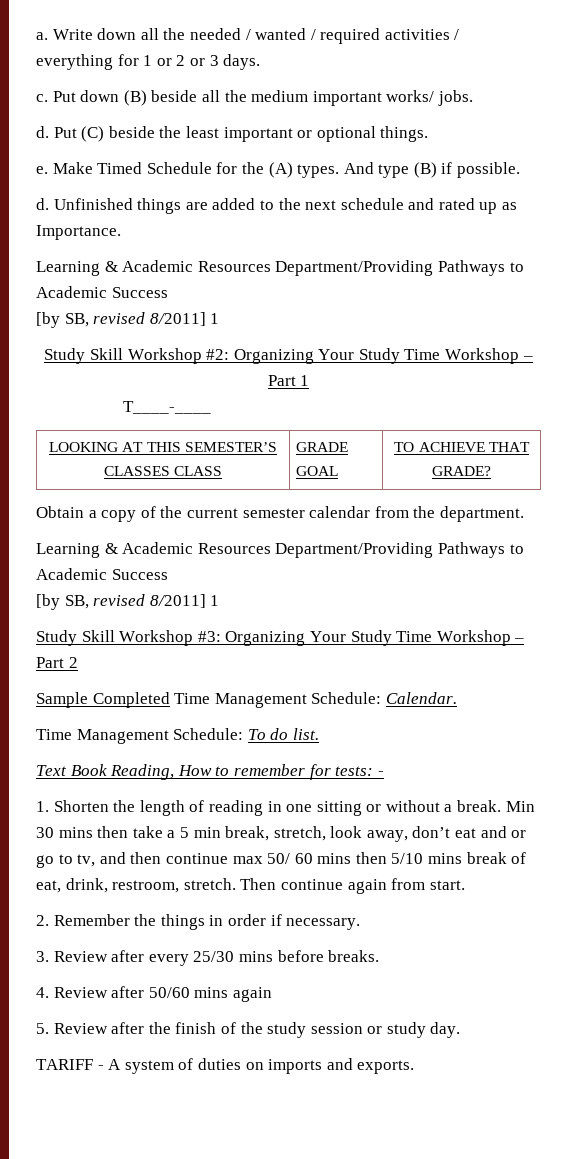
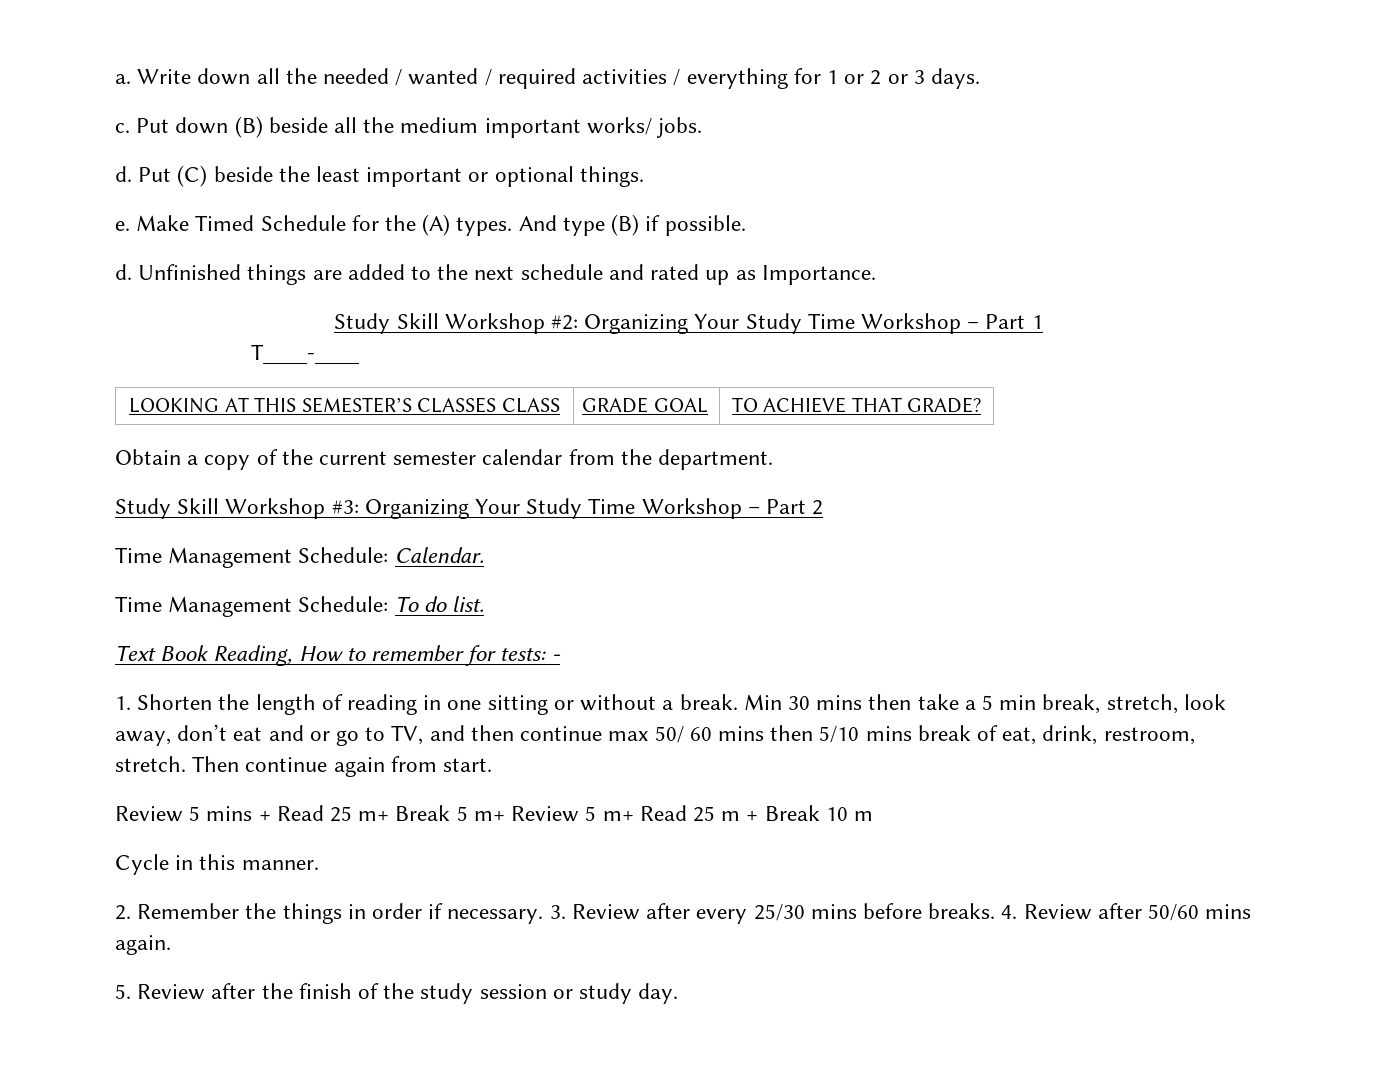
  Unfinished things are added to the next schedule and rated up as Importance.
- Learning & Academic Resources Department/Providing Pathways to Academic Success
- [by SB, revised 8/2011] 1
  Obtain a copy of the current semester calendar from the department.
- Learning & Academic Resources Department/Providing Pathways to Academic Success
- [by SB, revised 8/2011] 1
- Sample Completed Time Management Schedule: Calendar.
+ Time Management Schedule: Calendar.
- Min 30 mins then take a 5 min break, stretch, look away, don’t eat and or go to tv, and then continue max 50/ 60 mins then 5/10 mins break of eat, drink, restroom, stretch.
+ Min 30 mins then take a 5 min break, stretch, look away, don’t eat and or go to TV, and then continue max 50/ 60 mins then 5/10 mins break of eat, drink, restroom, stretch.
+ Review 5 mins + Read 25 m+ Break 5 m+ Review 5 m+ Read 25 m + Break 10 m
+ Cycle in this manner.
- 2. Remember the things in order if necessary.
- 3. Review after every 25/30 mins before breaks.
- 4. Review after 50/60 mins again
+ 2. Remember the things in order if necessary. 3. Review after every 25/30 mins before breaks. 4. Review after 50/60 mins again.
- TARIFF - A system of duties on imports and exports.

